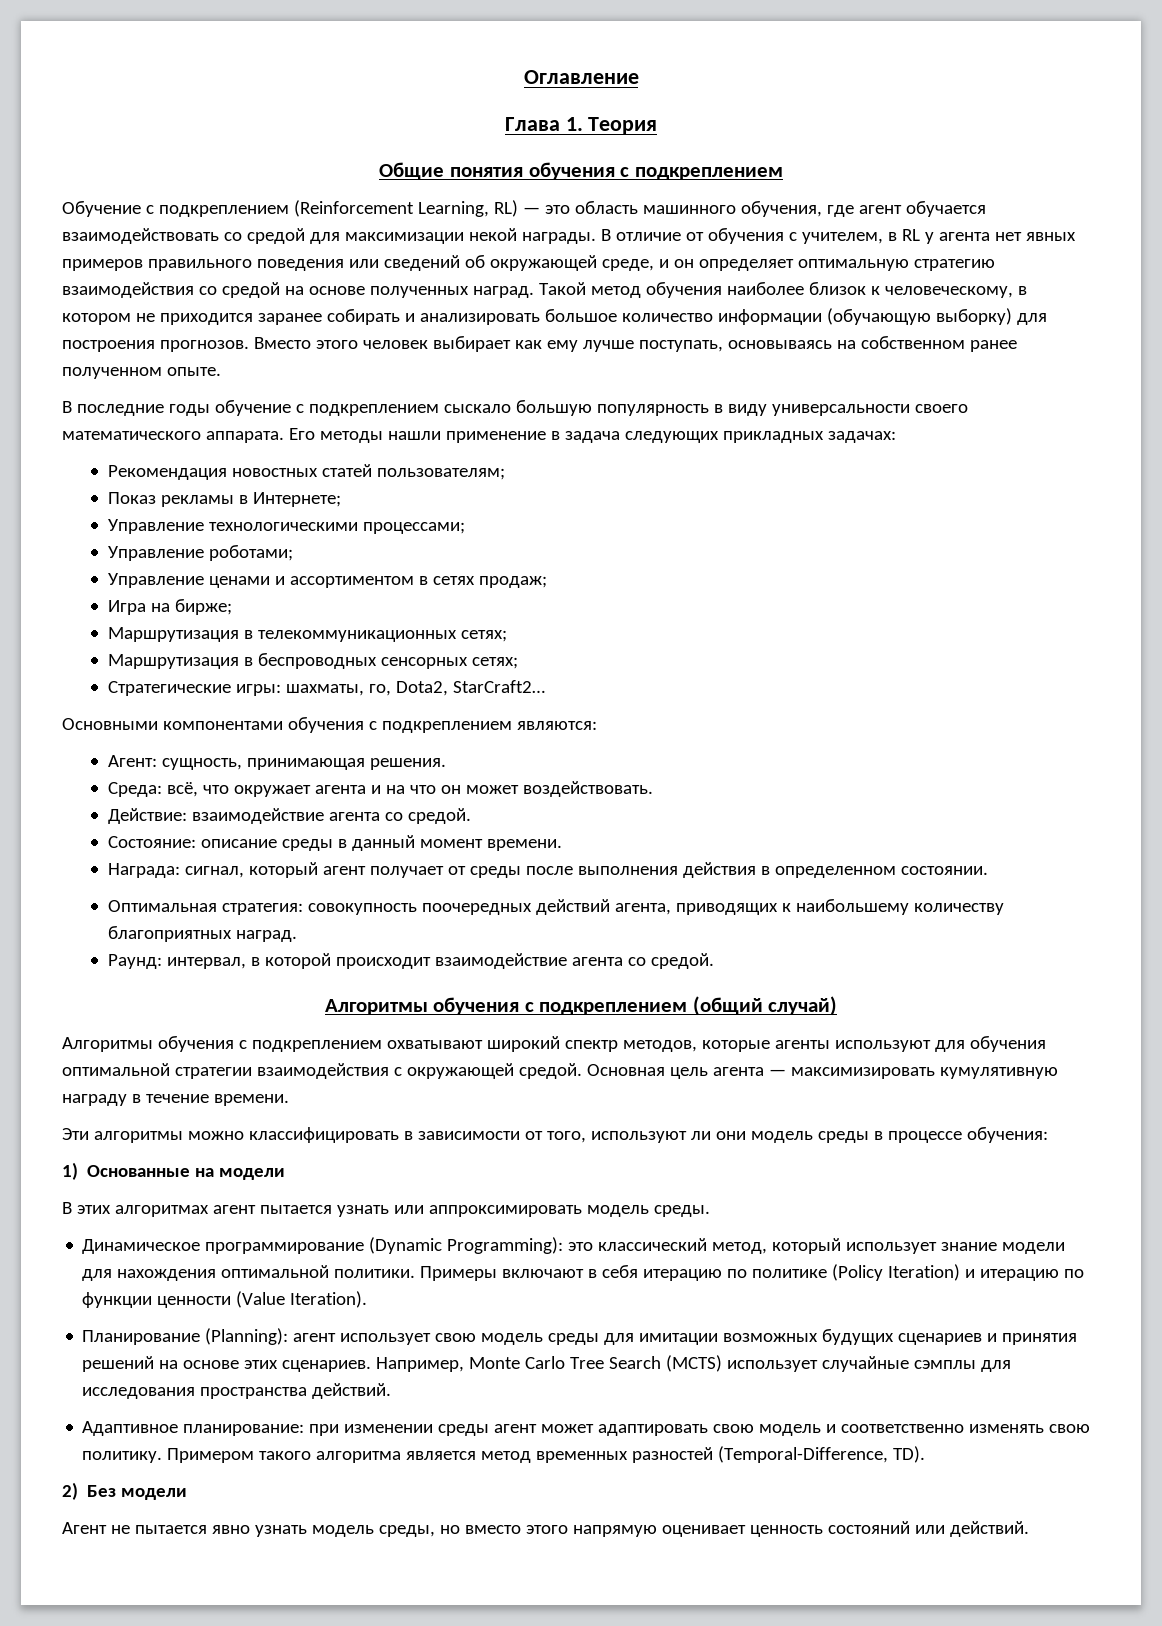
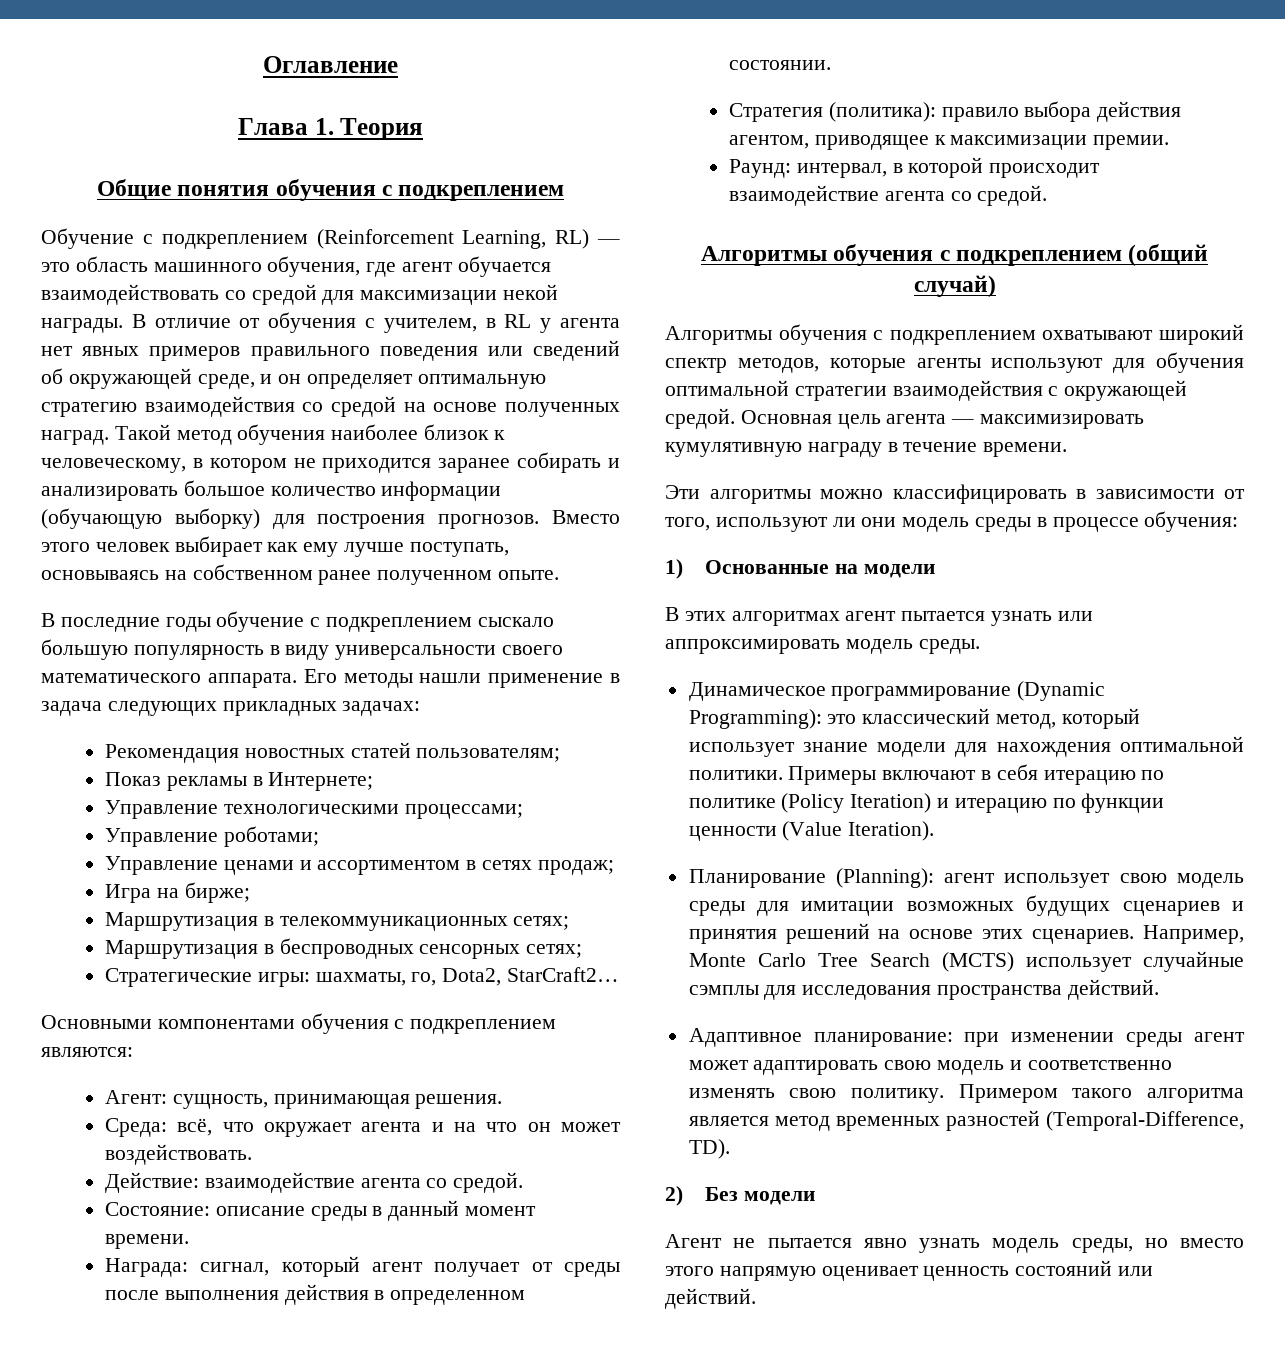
- Оптимальная стратегия: совокупность поочередных действий агента, приводящих к наибольшему количеству благоприятных наград.
+ Стратегия (политика): правило выбора действия агентом, приводящее к максимизации премии.

